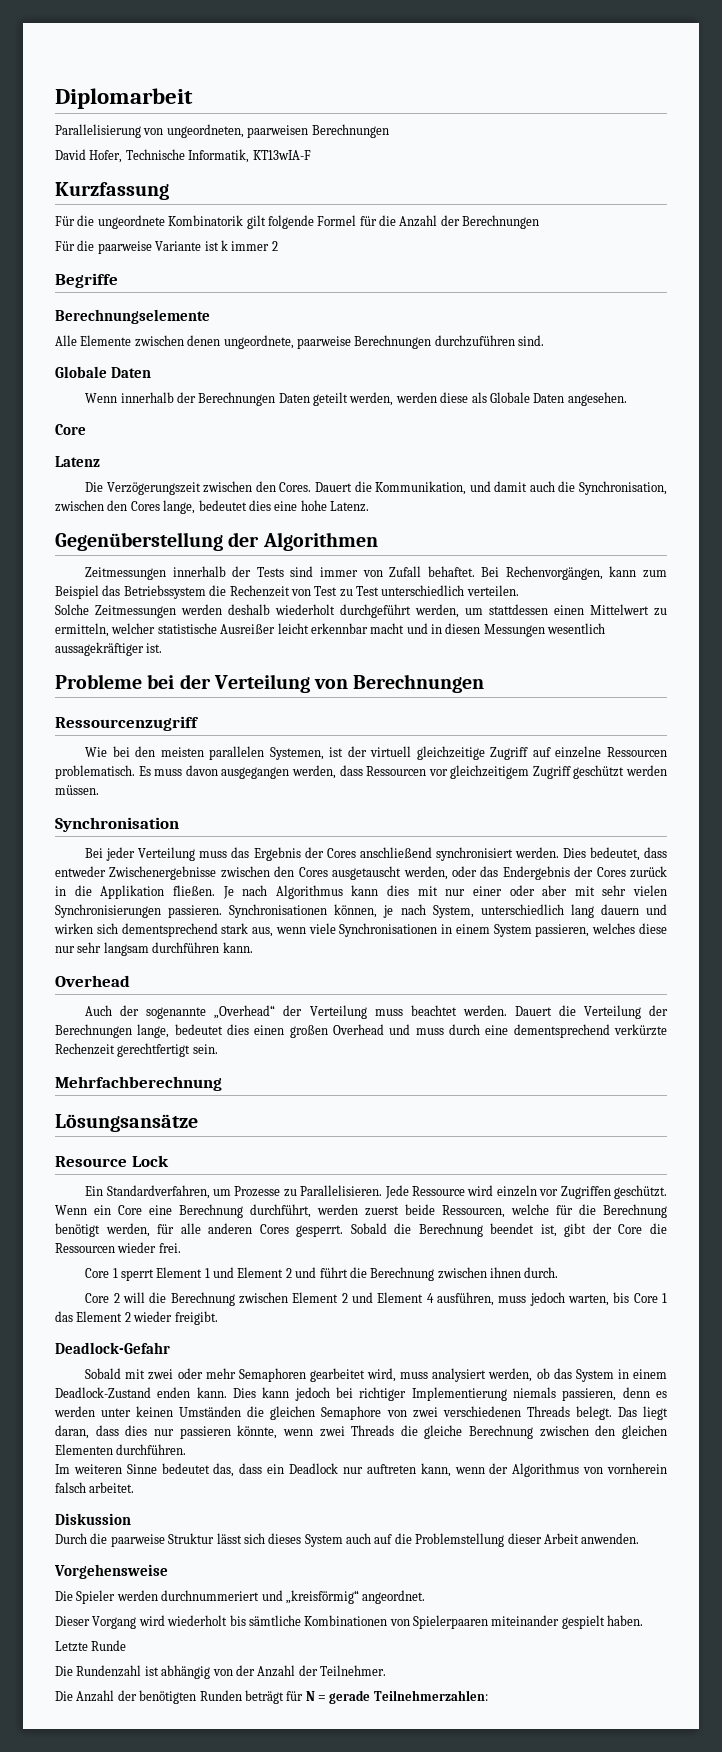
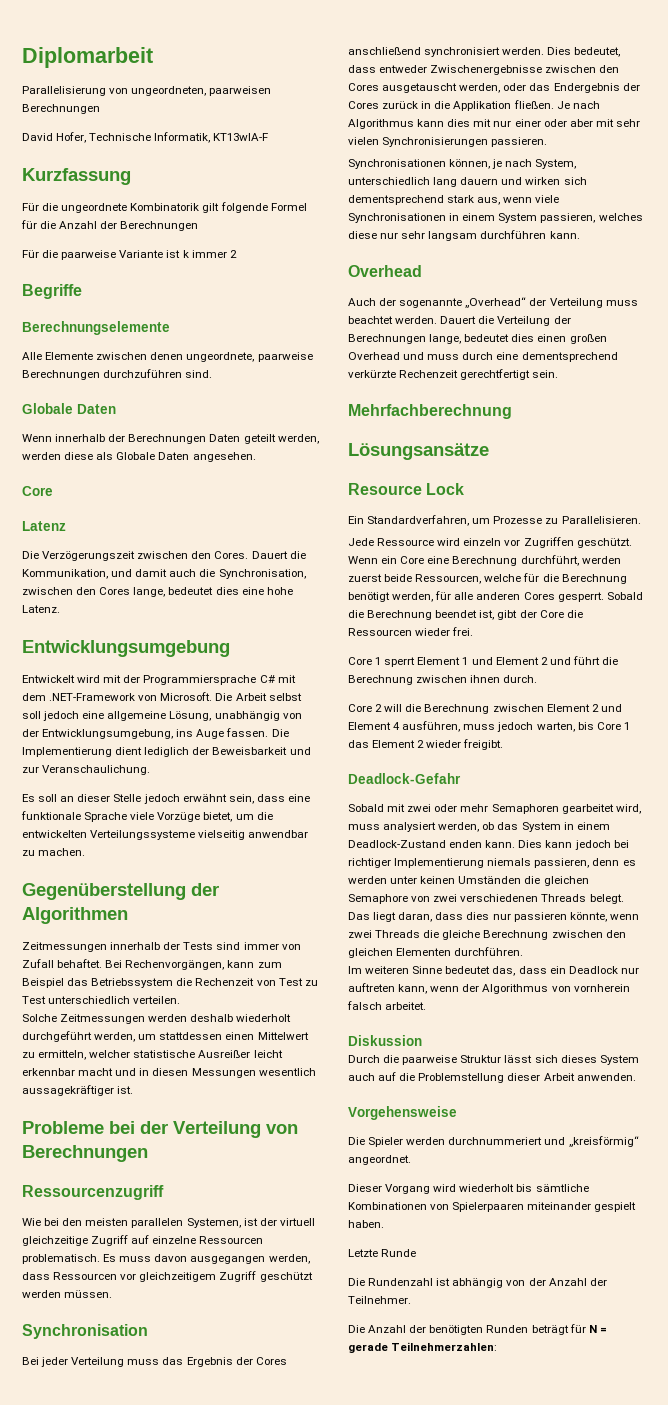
+ Entwicklungsumgebung
+ Entwickelt wird mit der Programmiersprache C# mit dem .NET-Framework von Microsoft. Die Arbeit selbst soll jedoch eine allgemeine Lösung, unabhängig von der Entwicklungsumgebung, ins Auge fassen. Die Implementierung dient lediglich der Beweisbarkeit und zur Veranschaulichung.
+ Es soll an dieser Stelle jedoch erwähnt sein, dass eine funktionale Sprache viele Vorzüge bietet, um die entwickelten Verteilungssysteme vielseitig anwendbar zu machen.
- Je nach Algorithmus kann dies mit nur einer oder aber mit sehr vielen Synchronisierungen passieren. Synchronisationen können, je nach System, unterschiedlich lang dauern und wirken sich dementsprechend stark aus, wenn viele Synchronisationen in einem System passieren, welches diese nur sehr langsam durchführen kann.
+ Je nach Algorithmus kann dies mit nur einer oder aber mit sehr vielen Synchronisierungen passieren.
+ Synchronisationen können, je nach System, unterschiedlich lang dauern und wirken sich dementsprechend stark aus, wenn viele Synchronisationen in einem System passieren, welches diese nur sehr langsam durchführen kann.
- Ein Standardverfahren, um Prozesse zu Parallelisieren. Jede Ressource wird einzeln vor Zugriffen geschützt.
+ Ein Standardverfahren, um Prozesse zu Parallelisieren.
+ Jede Ressource wird einzeln vor Zugriffen geschützt.

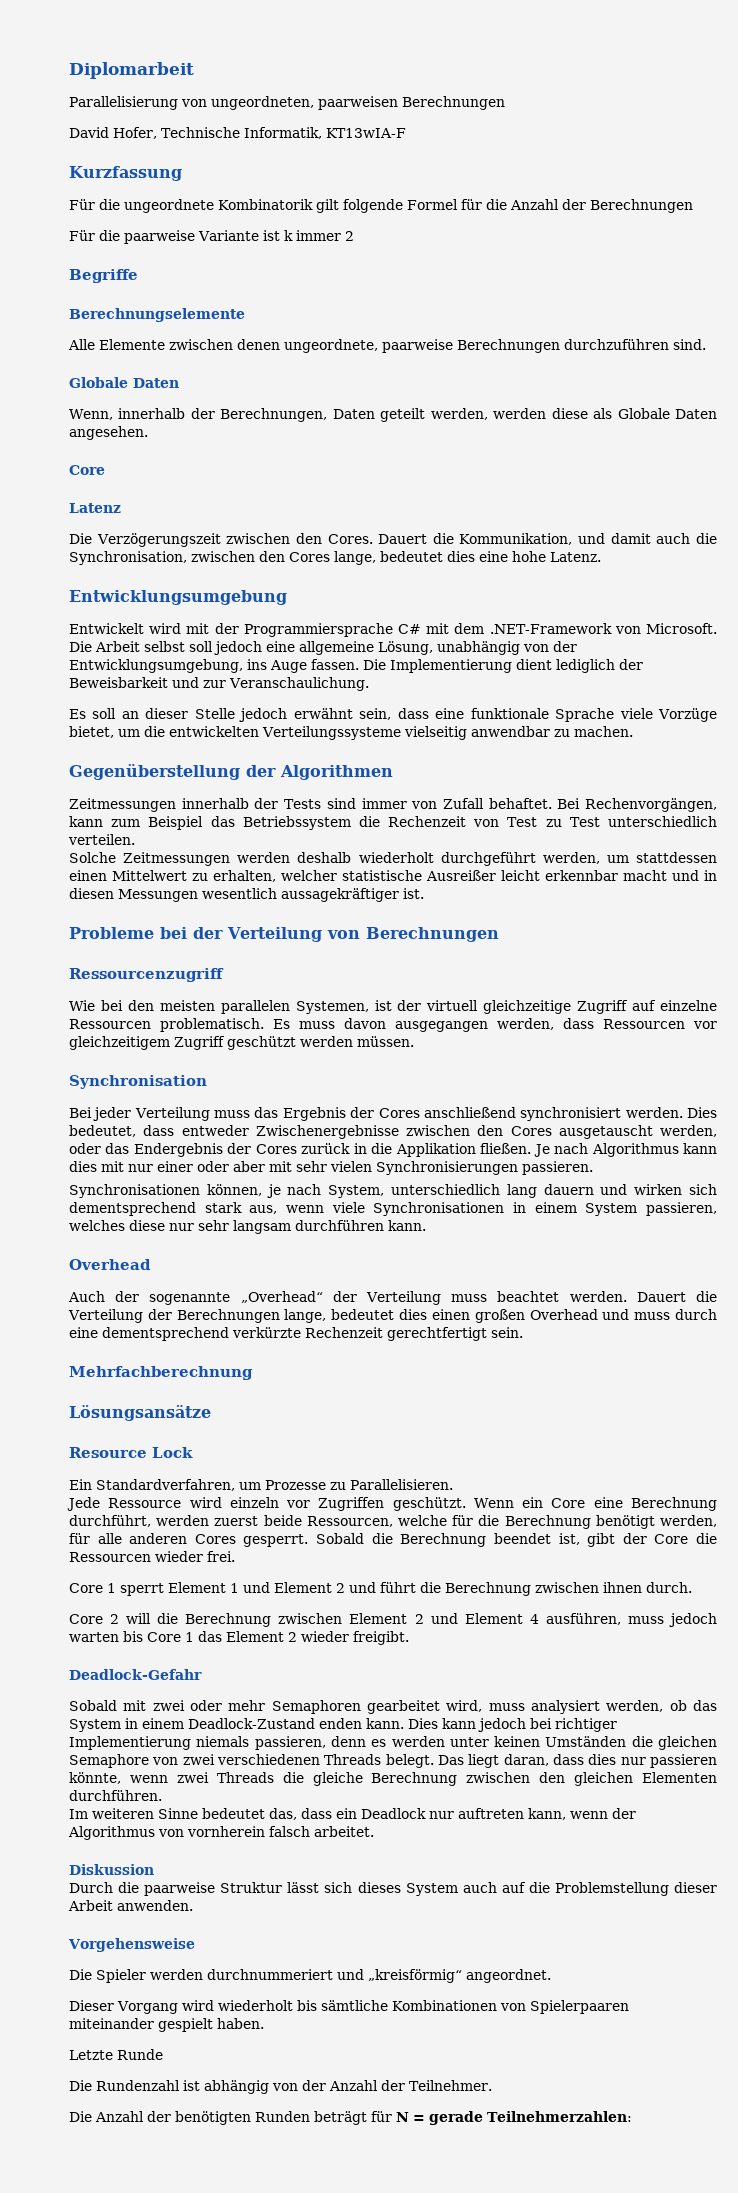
- Wenn innerhalb der Berechnungen Daten geteilt werden, werden diese als Globale Daten angesehen.
+ Wenn, innerhalb der Berechnungen, Daten geteilt werden, werden diese als Globale Daten angesehen.
- Solche Zeitmessungen werden deshalb wiederholt durchgeführt werden, um stattdessen einen Mittelwert zu ermitteln, welcher statistische Ausreißer leicht erkennbar macht und in diesen Messungen wesentlich aussagekräftiger ist.
+ Solche Zeitmessungen werden deshalb wiederholt durchgeführt werden, um stattdessen einen Mittelwert zu erhalten, welcher statistische Ausreißer leicht erkennbar macht und in diesen Messungen wesentlich aussagekräftiger ist.
- Core 2 will die Berechnung zwischen Element 2 und Element 4 ausführen, muss jedoch warten, bis Core 1 das Element 2 wieder freigibt.
+ Core 2 will die Berechnung zwischen Element 2 und Element 4 ausführen, muss jedoch warten bis Core 1 das Element 2 wieder freigibt.

